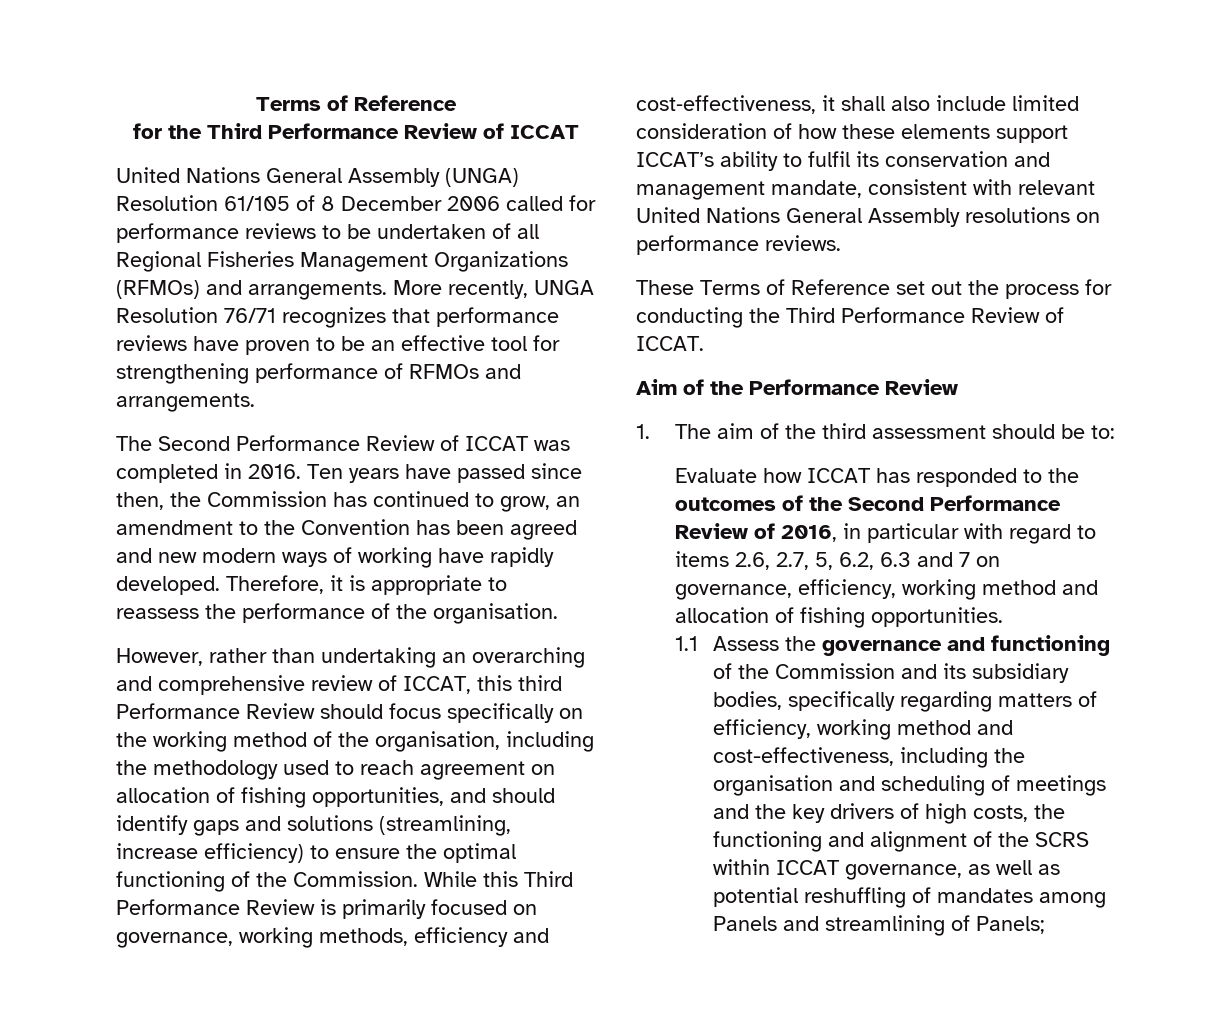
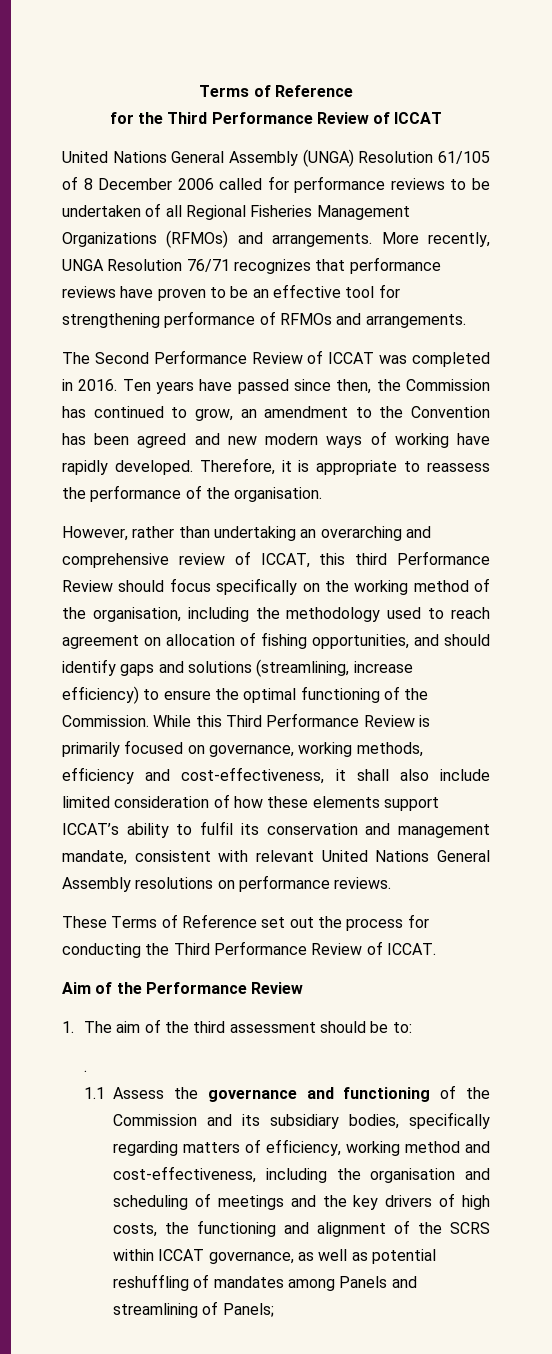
- Evaluate how ICCAT has responded to the outcomes of the Second Performance Review of 2016, in particular with regard to items 2.6, 2.7, 5, 6.2, 6.3 and 7 on governance, efficiency, working method and allocation of fishing opportunities.
+ .

